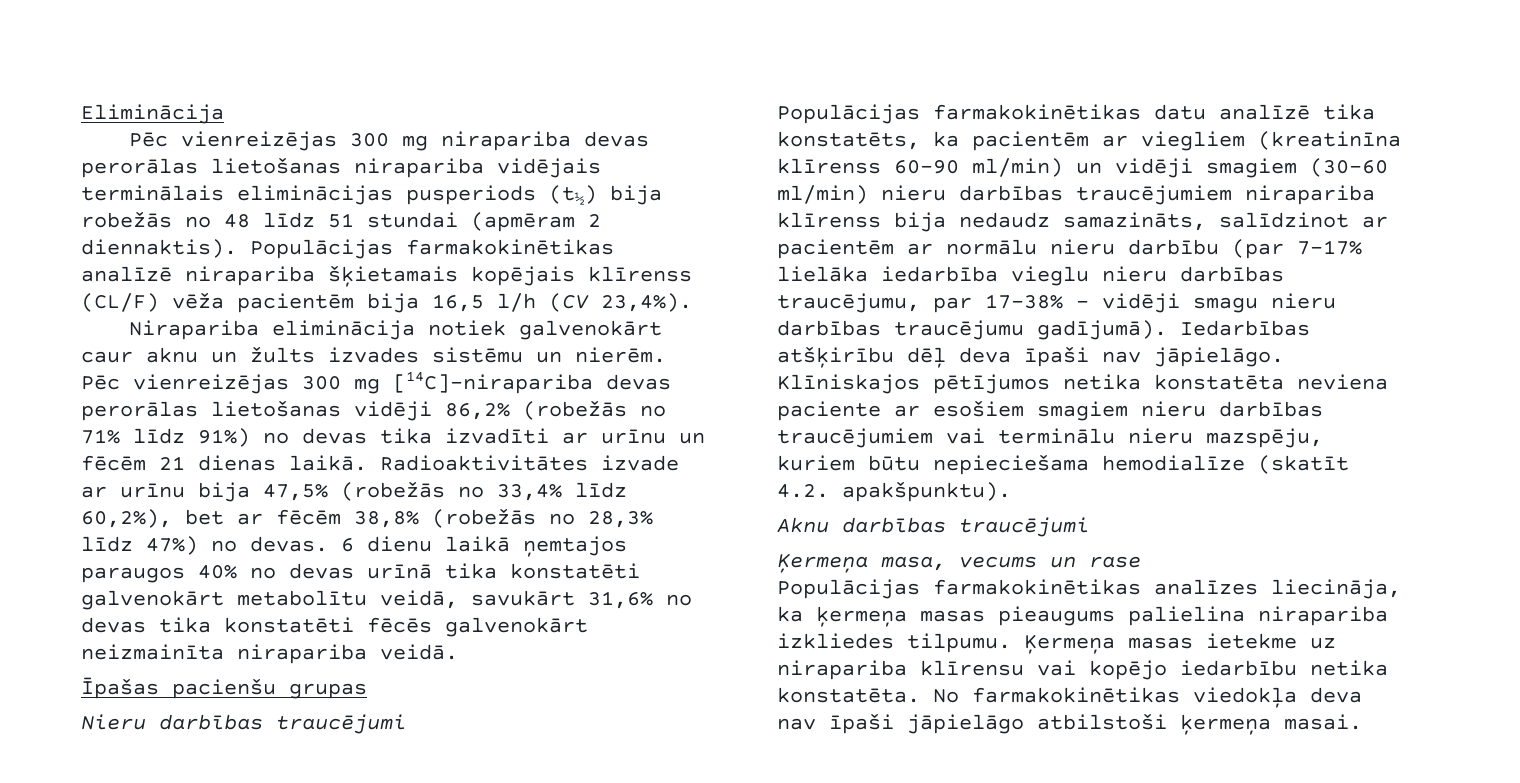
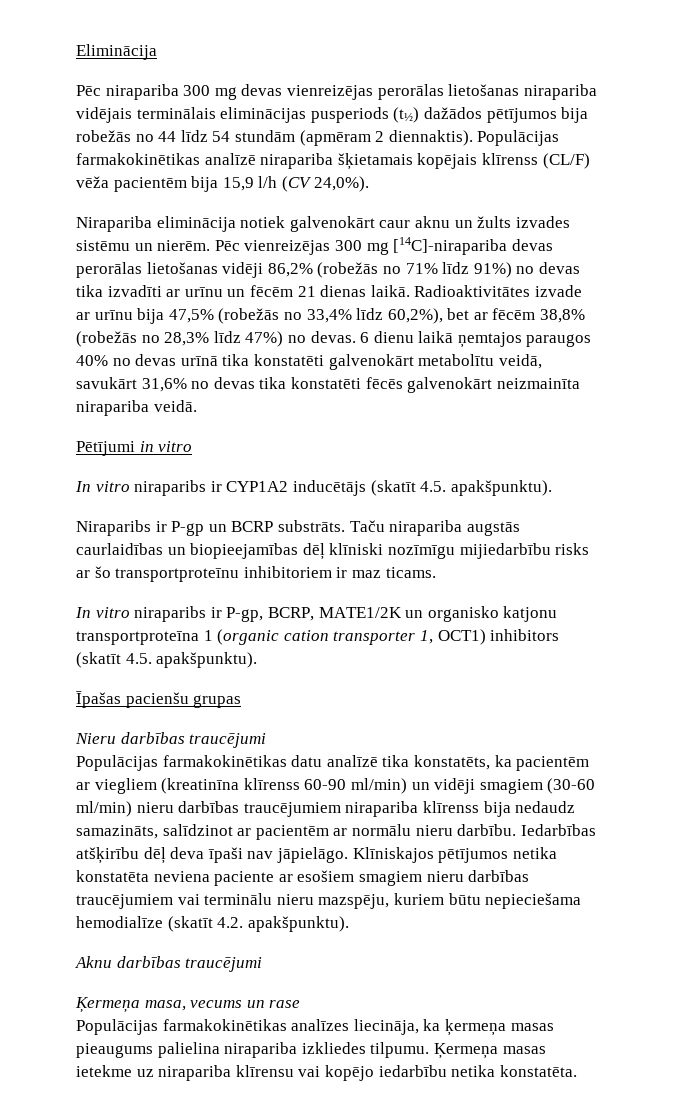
- Pēc vienreizējas 300 mg nirapariba devas perorālas lietošanas nirapariba vidējais terminālais eliminācijas pusperiods (t½) bija robežās no 48 līdz 51 stundai (apmēram 2 diennaktis).
+ Pēc nirapariba 300 mg devas vienreizējas perorālas lietošanas nirapariba vidējais terminālais eliminācijas pusperiods (t½) dažādos pētījumos bija robežās no 44 līdz 54 stundām (apmēram 2 diennaktis).
- Populācijas farmakokinētikas analīzē nirapariba šķietamais kopējais klīrenss (CL/F) vēža pacientēm bija 16,5 l/h (CV 23,4%).
+ Populācijas farmakokinētikas analīzē nirapariba šķietamais kopējais klīrenss (CL/F) vēža pacientēm bija 15,9 l/h (CV 24,0%).
+ Pētījumi in vitro
+ In vitro niraparibs ir CYP1A2 inducētājs (skatīt 4.5. apakšpunktu).
+ Niraparibs ir P-gp un BCRP substrāts. Taču nirapariba augstās caurlaidības un biopieejamības dēļ klīniski nozīmīgu mijiedarbību risks ar šo transportproteīnu inhibitoriem ir maz ticams.
+ In vitro niraparibs ir P-gp, BCRP, MATE1/2K un organisko katjonu transportproteīna 1 (organic cation transporter 1, OCT1) inhibitors (skatīt 4.5. apakšpunktu).
- Populācijas farmakokinētikas datu analīzē tika konstatēts, ka pacientēm ar viegliem (kreatinīna klīrenss 60-90 ml/min) un vidēji smagiem (30-60 ml/min) nieru darbības traucējumiem nirapariba klīrenss bija nedaudz samazināts, salīdzinot ar pacientēm ar normālu nieru darbību (par 7-17% lielāka iedarbība vieglu nieru darbības traucējumu, par 17-38% - vidēji smagu nieru darbības traucējumu gadījumā).
+ Populācijas farmakokinētikas datu analīzē tika konstatēts, ka pacientēm ar viegliem (kreatinīna klīrenss 60-90 ml/min) un vidēji smagiem (30-60 ml/min) nieru darbības traucējumiem nirapariba klīrenss bija nedaudz samazināts, salīdzinot ar pacientēm ar normālu nieru darbību.
- No farmakokinētikas viedokļa deva nav īpaši jāpielāgo atbilstoši ķermeņa masai.

